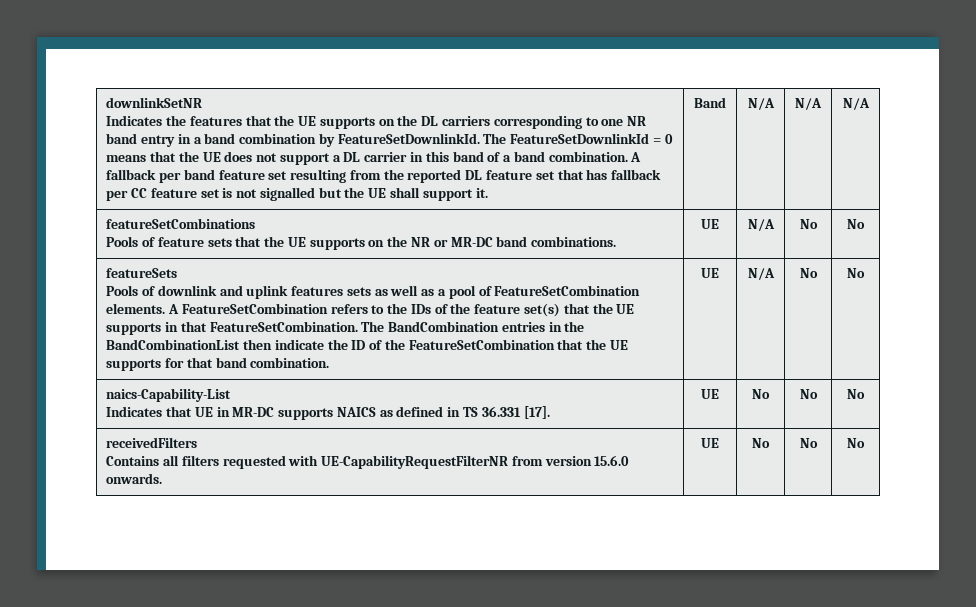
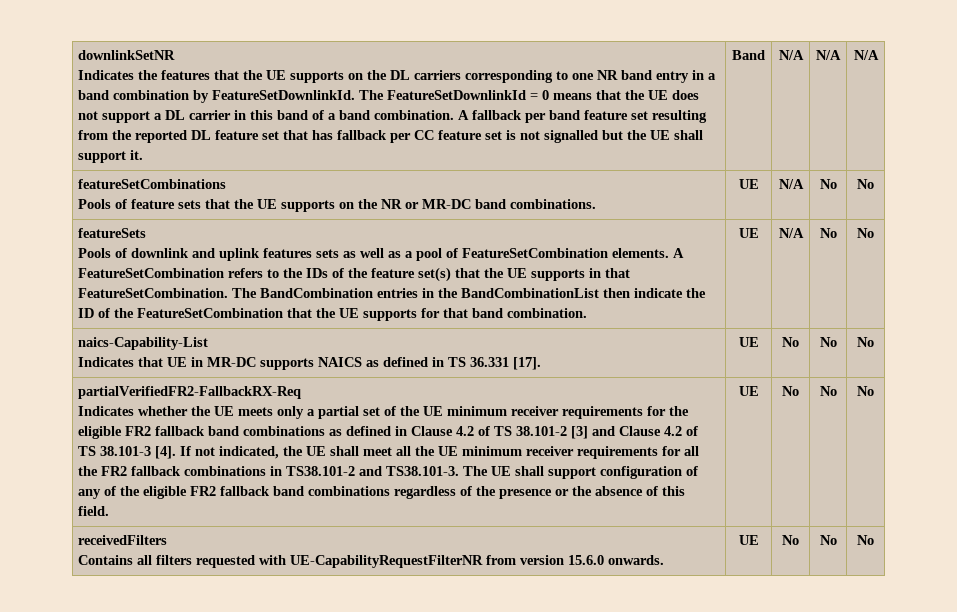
+ partialVerifiedFR2-FallbackRX-Req
+ Indicates whether the UE meets only a partial set of the UE minimum receiver requirements for the eligible FR2 fallback band combinations as defined in Clause 4.2 of TS 38.101-2 [3] and Clause 4.2 of TS 38.101-3 [4]. If not indicated, the UE shall meet all the UE minimum receiver requirements for all the FR2 fallback combinations in TS38.101-2 and TS38.101-3. The UE shall support configuration of any of the eligible FR2 fallback band combinations regardless of the presence or the absence of this field. | UE | No | No | No

